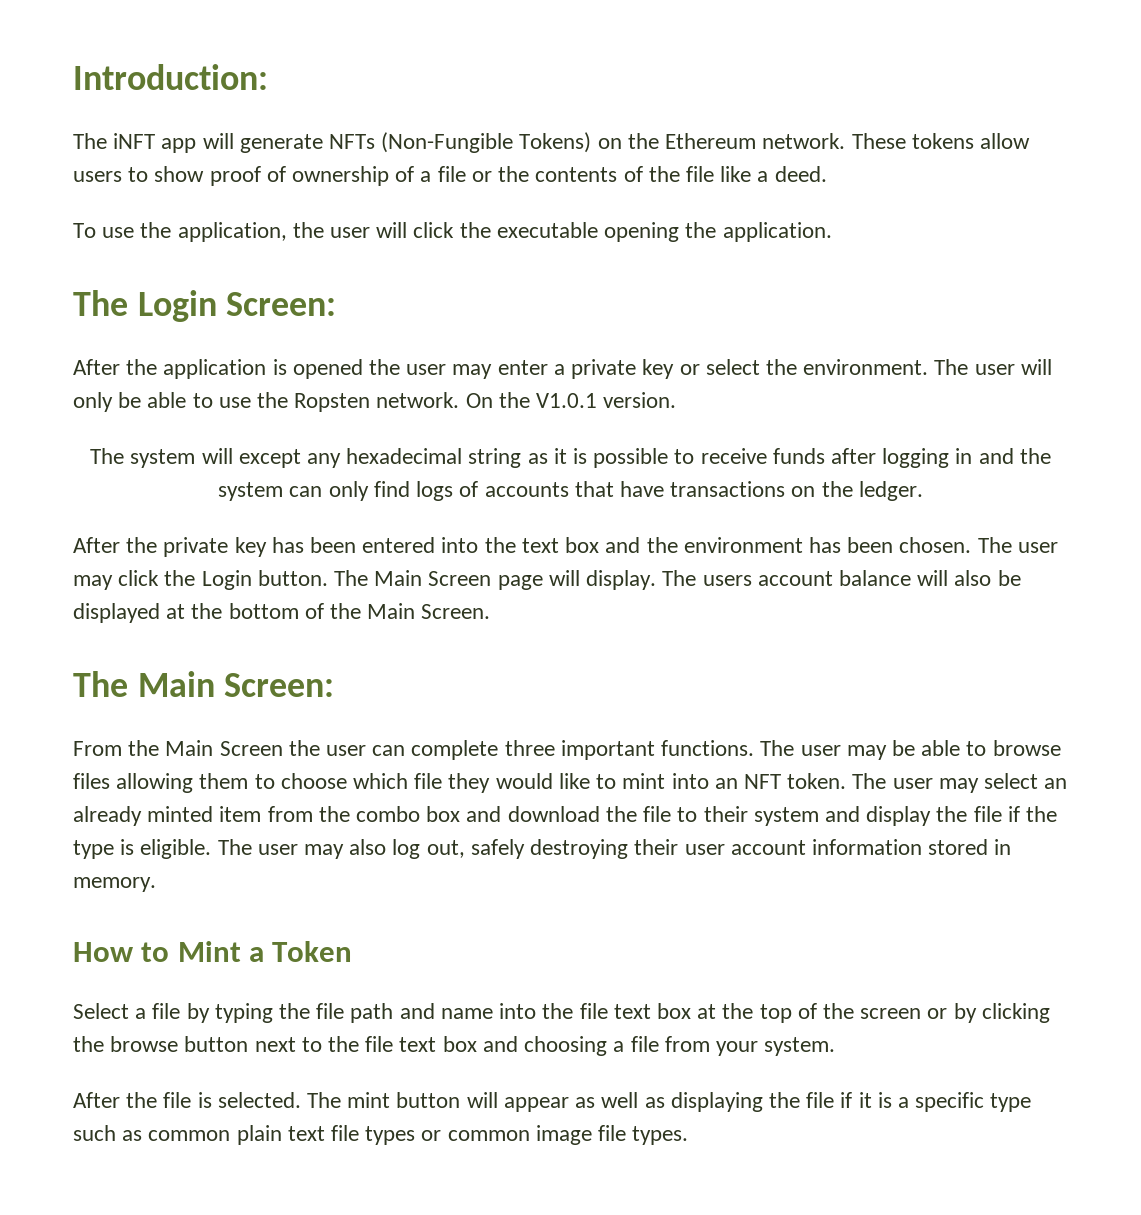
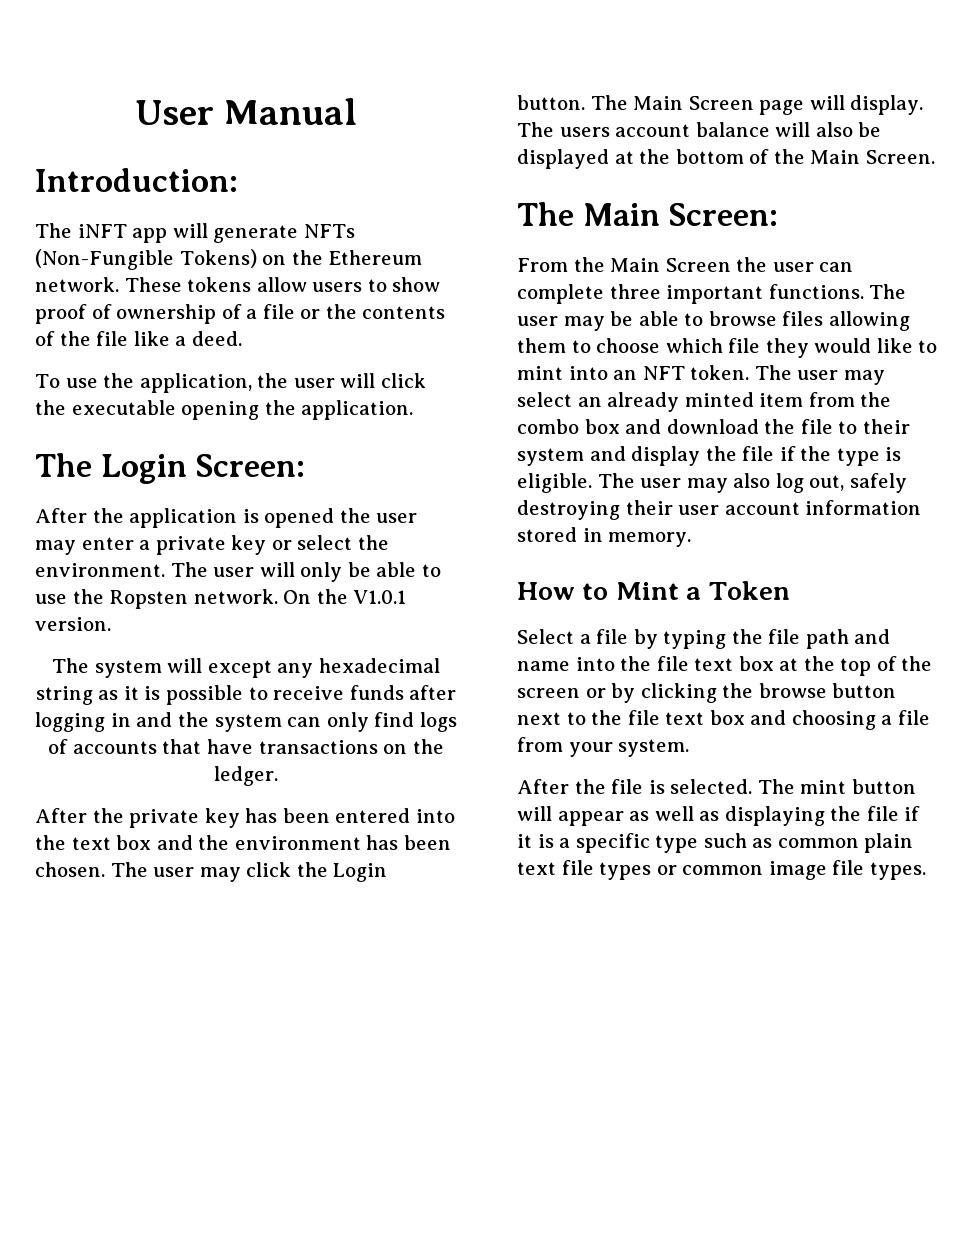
+ User Manual

